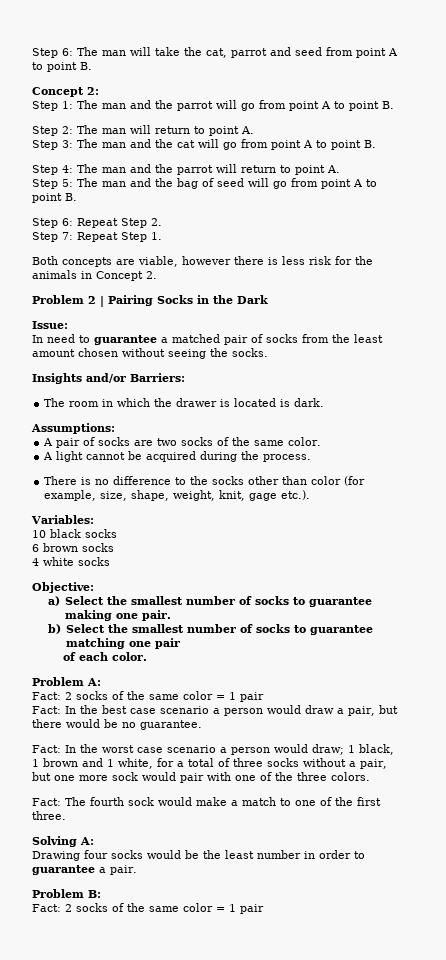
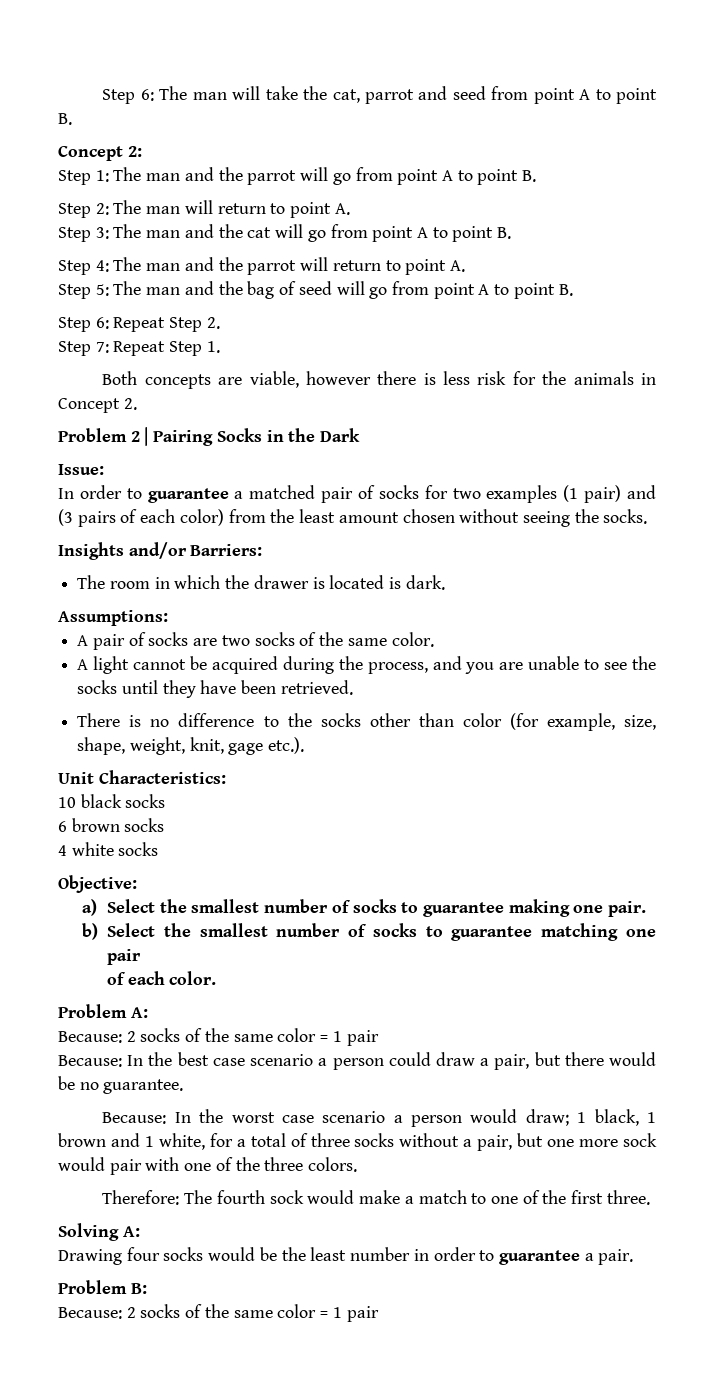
- In need to guarantee a matched pair of socks from the least amount chosen without seeing the socks.
+ In order to guarantee a matched pair of socks for two examples (1 pair) and (3 pairs of each color) from the least amount chosen without seeing the socks.
- A light cannot be acquired during the process.
+ A light cannot be acquired during the process, and you are unable to see the socks until they have been retrieved.
- Variables:
+ Unit Characteristics:
  Problem A:
- Fact: 2 socks of the same color = 1 pair
+ Because: 2 socks of the same color = 1 pair
- Fact: In the best case scenario a person would draw a pair, but there would be no guarantee.
+ Because: In the best case scenario a person could draw a pair, but there would be no guarantee.
- Fact: In the worst case scenario a person would draw; 1 black, 1 brown and 1 white, for a total of three socks without a pair, but one more sock would pair with one of the three colors.
+ Because: In the worst case scenario a person would draw; 1 black, 1 brown and 1 white, for a total of three socks without a pair, but one more sock would pair with one of the three colors.
- Fact: The fourth sock would make a match to one of the first three.
+ Therefore: The fourth sock would make a match to one of the first three.
  Problem B:
- Fact: 2 socks of the same color = 1 pair
+ Because: 2 socks of the same color = 1 pair

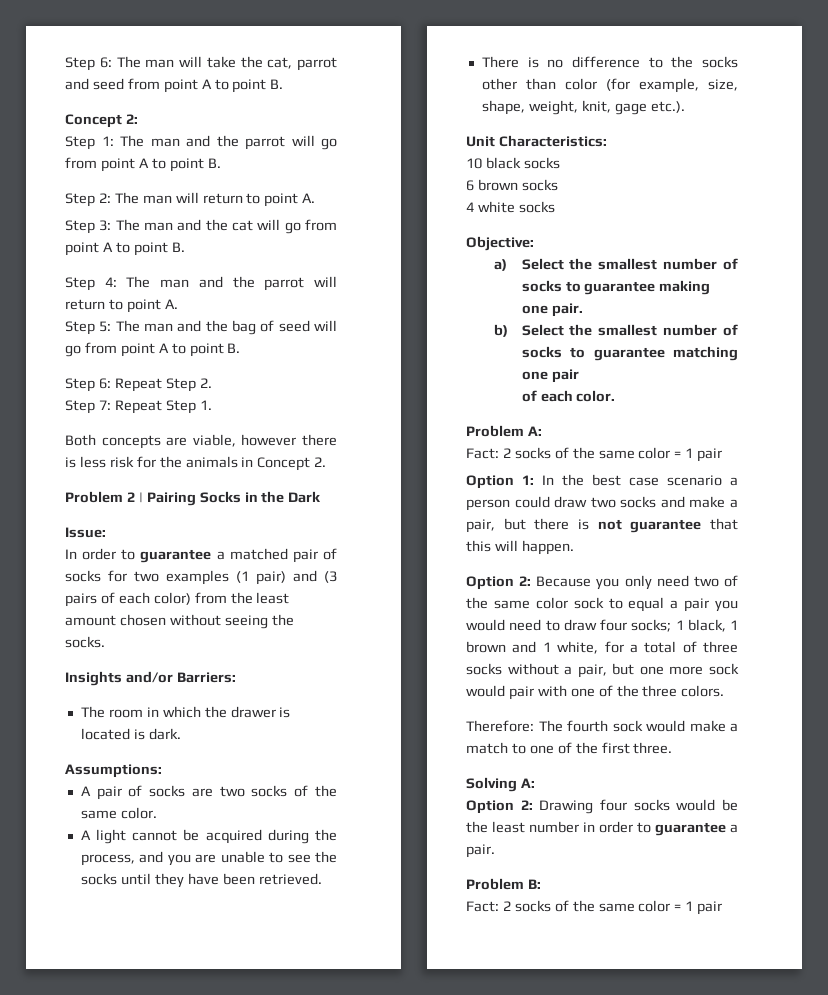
  Problem A:
- Because: 2 socks of the same color = 1 pair
+ Fact: 2 socks of the same color = 1 pair
- Because: In the best case scenario a person could draw a pair, but there would be no guarantee.
- Because: In the worst case scenario a person would draw; 1 black, 1 brown and 1 white, for a total of three socks without a pair, but one more sock would pair with one of the three colors.
+ Option 1: In the best case scenario a person could draw two socks and make a pair, but there is not guarantee that this will happen.
+ Option 2: Because you only need two of the same color sock to equal a pair you would need to draw four socks; 1 black, 1 brown and 1 white, for a total of three socks without a pair, but one more sock would pair with one of the three colors.
- Drawing four socks would be the least number in order to guarantee a pair.
+ Option 2: Drawing four socks would be the least number in order to guarantee a pair.
  Problem B:
- Because: 2 socks of the same color = 1 pair
+ Fact: 2 socks of the same color = 1 pair

